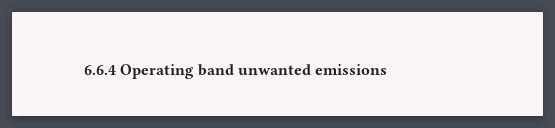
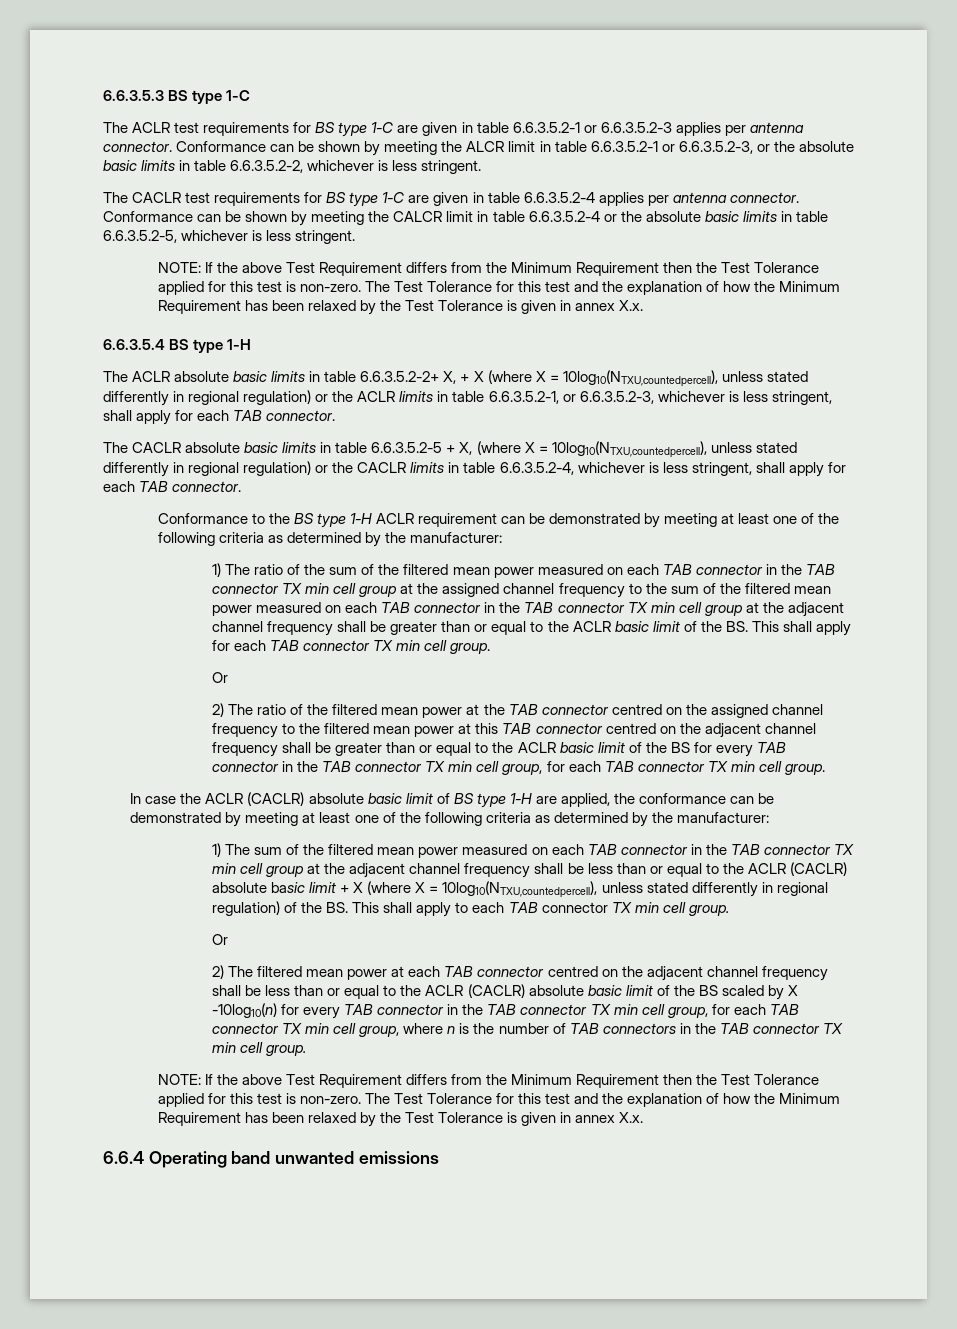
+ 6.6.3.5.3 BS type 1-C
+ The ACLR test requirements for BS type 1-C are given in table 6.6.3.5.2-1 or 6.6.3.5.2-3 applies per antenna connector. Conformance can be shown by meeting the ALCR limit in table 6.6.3.5.2-1 or 6.6.3.5.2-3, or the absolute basic limits in table 6.6.3.5.2-2, whichever is less stringent.
+ The CACLR test requirements for BS type 1-C are given in table 6.6.3.5.2-4 applies per antenna connector. Conformance can be shown by meeting the CALCR limit in table 6.6.3.5.2-4 or the absolute basic limits in table 6.6.3.5.2-5, whichever is less stringent.
+ NOTE: If the above Test Requirement differs from the Minimum Requirement then the Test Tolerance applied for this test is non-zero. The Test Tolerance for this test and the explanation of how the Minimum Requirement has been relaxed by the Test Tolerance is given in annex X.x.
+ 6.6.3.5.4 BS type 1-H
+ The ACLR absolute basic limits in table 6.6.3.5.2-2+ X, + X (where X = 10log10(NTXU,countedpercell), unless stated differently in regional regulation) or the ACLR limits in table 6.6.3.5.2-1, or 6.6.3.5.2-3, whichever is less stringent, shall apply for each TAB connector.
+ The CACLR absolute basic limits in table 6.6.3.5.2-5 + X, (where X = 10log10(NTXU,countedpercell), unless stated differently in regional regulation) or the CACLR limits in table 6.6.3.5.2-4, whichever is less stringent, shall apply for each TAB connector.
+ Conformance to the BS type 1-H ACLR requirement can be demonstrated by meeting at least one of the following criteria as determined by the manufacturer:
+ 1) The ratio of the sum of the filtered mean power measured on each TAB connector in the TAB connector TX min cell group at the assigned channel frequency to the sum of the filtered mean power measured on each TAB connector in the TAB connector TX min cell group at the adjacent channel frequency shall be greater than or equal to the ACLR basic limit of the BS. This shall apply for each TAB connector TX min cell group.
+ Or
+ 2) The ratio of the filtered mean power at the TAB connector centred on the assigned channel frequency to the filtered mean power at this TAB connector centred on the adjacent channel frequency shall be greater than or equal to the ACLR basic limit of the BS for every TAB connector in the TAB connector TX min cell group, for each TAB connector TX min cell group.
+ In case the ACLR (CACLR) absolute basic limit of BS type 1-H are applied, the conformance can be demonstrated by meeting at least one of the following criteria as determined by the manufacturer:
+ 1) The sum of the filtered mean power measured on each TAB connector in the TAB connector TX min cell group at the adjacent channel frequency shall be less than or equal to the ACLR (CACLR) absolute basic limit + X (where X = 10log10(NTXU,countedpercell), unless stated differently in regional regulation) of the BS. This shall apply to each TAB connector TX min cell group.
+ Or
+ 2) The filtered mean power at each TAB connector centred on the adjacent channel frequency shall be less than or equal to the ACLR (CACLR) absolute basic limit of the BS scaled by X -10log10(n) for every TAB connector in the TAB connector TX min cell group, for each TAB connector TX min cell group, where n is the number of TAB connectors in the TAB connector TX min cell group.
+ NOTE: If the above Test Requirement differs from the Minimum Requirement then the Test Tolerance applied for this test is non-zero. The Test Tolerance for this test and the explanation of how the Minimum Requirement has been relaxed by the Test Tolerance is given in annex X.x.

